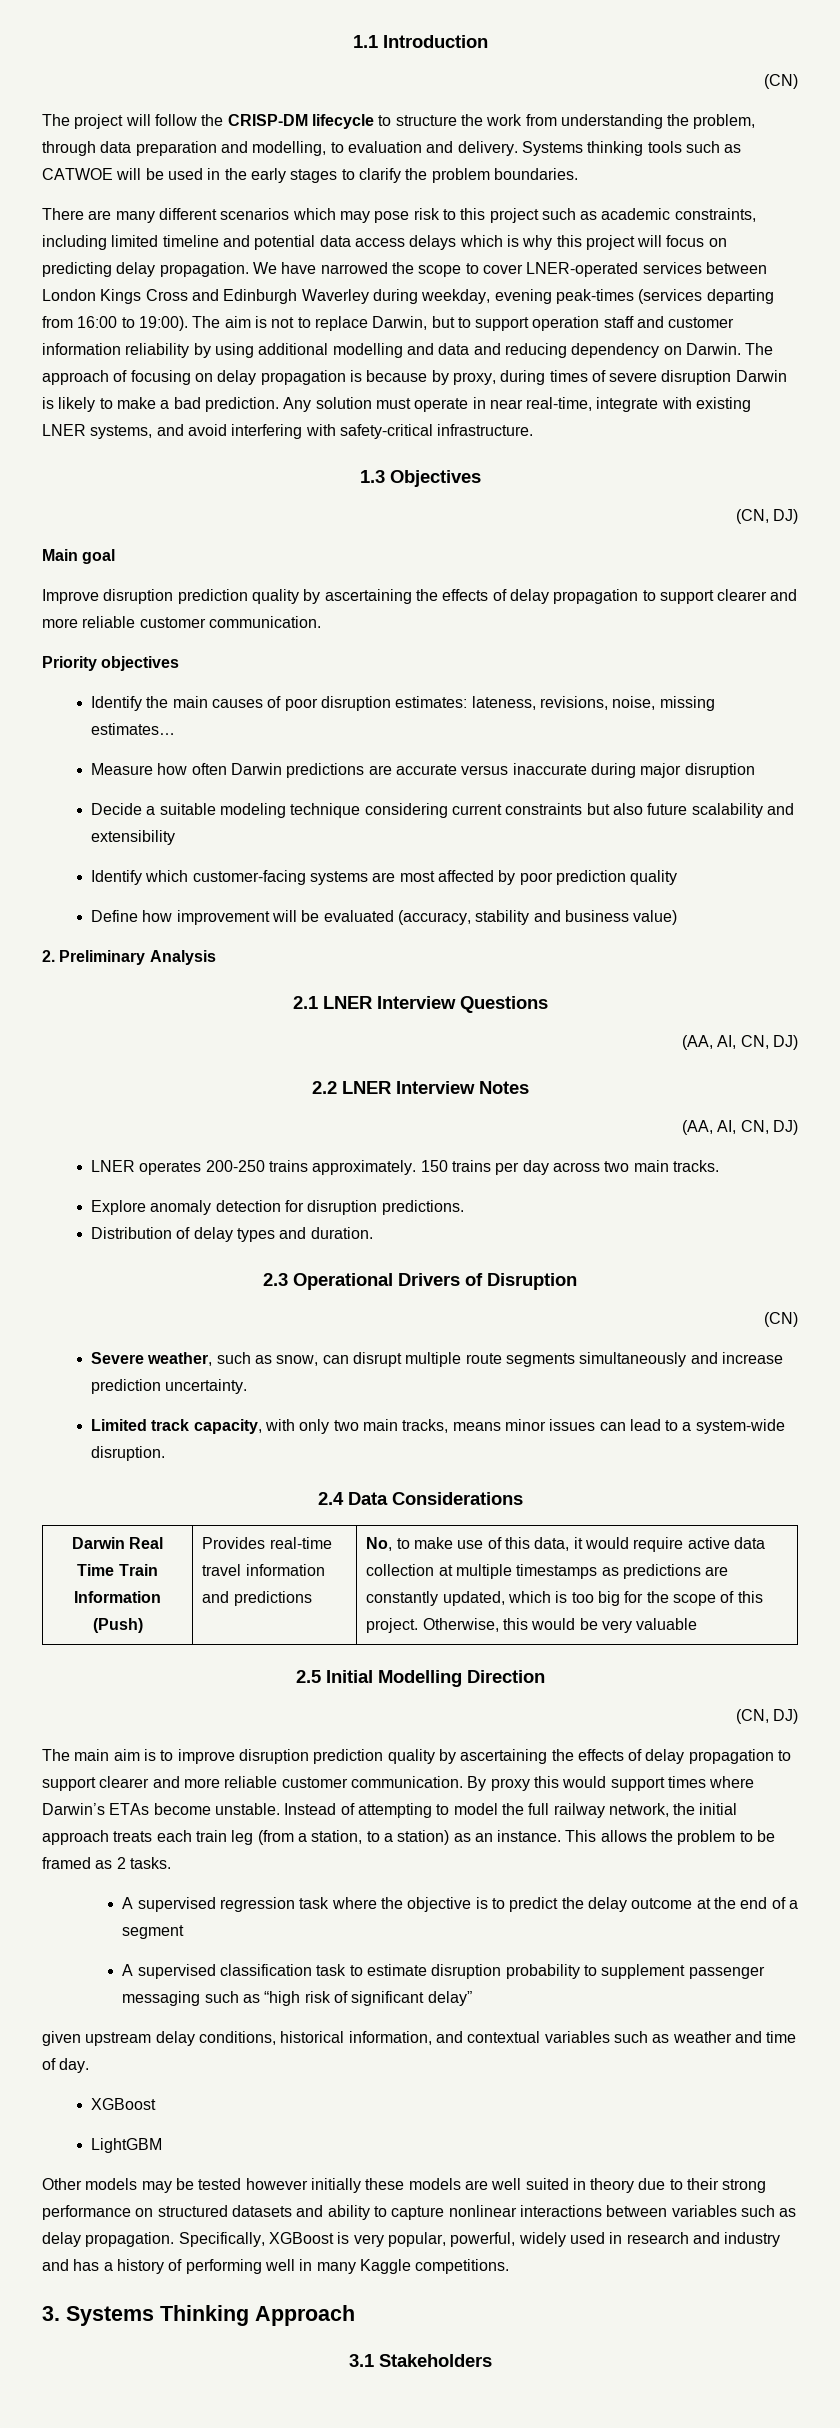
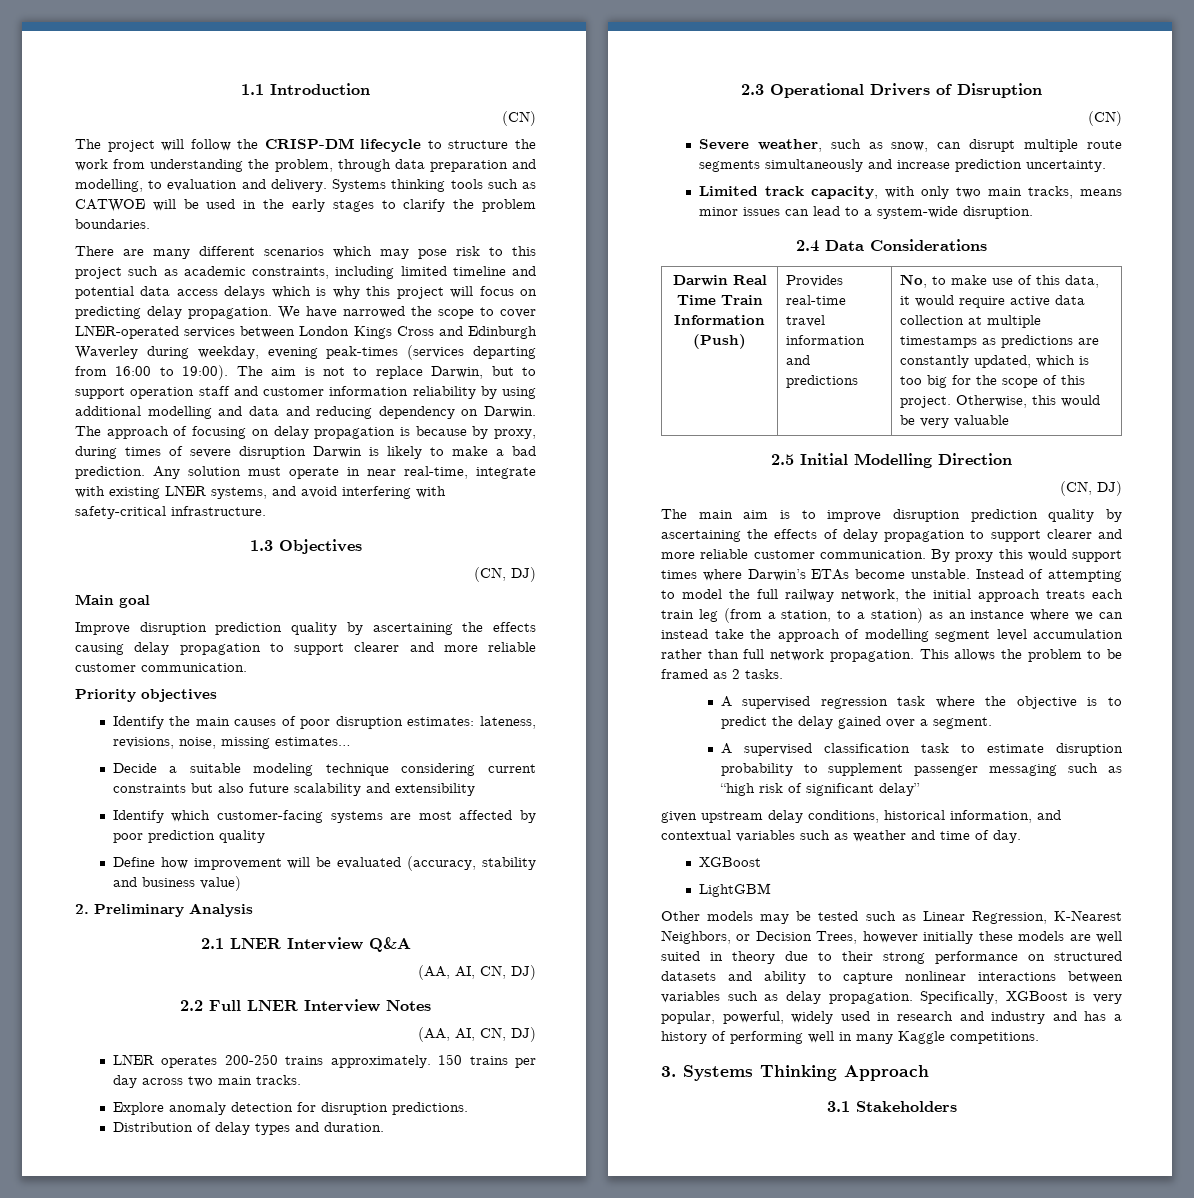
- Improve disruption prediction quality by ascertaining the effects of delay propagation to support clearer and more reliable customer communication.
+ Improve disruption prediction quality by ascertaining the effects causing delay propagation to support clearer and more reliable customer communication.
- Measure how often Darwin predictions are accurate versus inaccurate during major disruption
- 2.1 LNER Interview Questions
+ 2.1 LNER Interview Q&A
- 2.2 LNER Interview Notes
+ 2.2 Full LNER Interview Notes
- Instead of attempting to model the full railway network, the initial approach treats each train leg (from a station, to a station) as an instance.
+ Instead of attempting to model the full railway network, the initial approach treats each train leg (from a station, to a station) as an instance where we can instead take the approach of modelling segment level accumulation rather than full network propagation.
- A supervised regression task where the objective is to predict the delay outcome at the end of a segment
+ A supervised regression task where the objective is to predict the delay gained over a segment.
- Other models may be tested however initially these models are well suited in theory due to their strong performance on structured datasets and ability to capture nonlinear interactions between variables such as delay propagation.
+ Other models may be tested such as Linear Regression, K-Nearest Neighbors, or Decision Trees, however initially these models are well suited in theory due to their strong performance on structured datasets and ability to capture nonlinear interactions between variables such as delay propagation.

